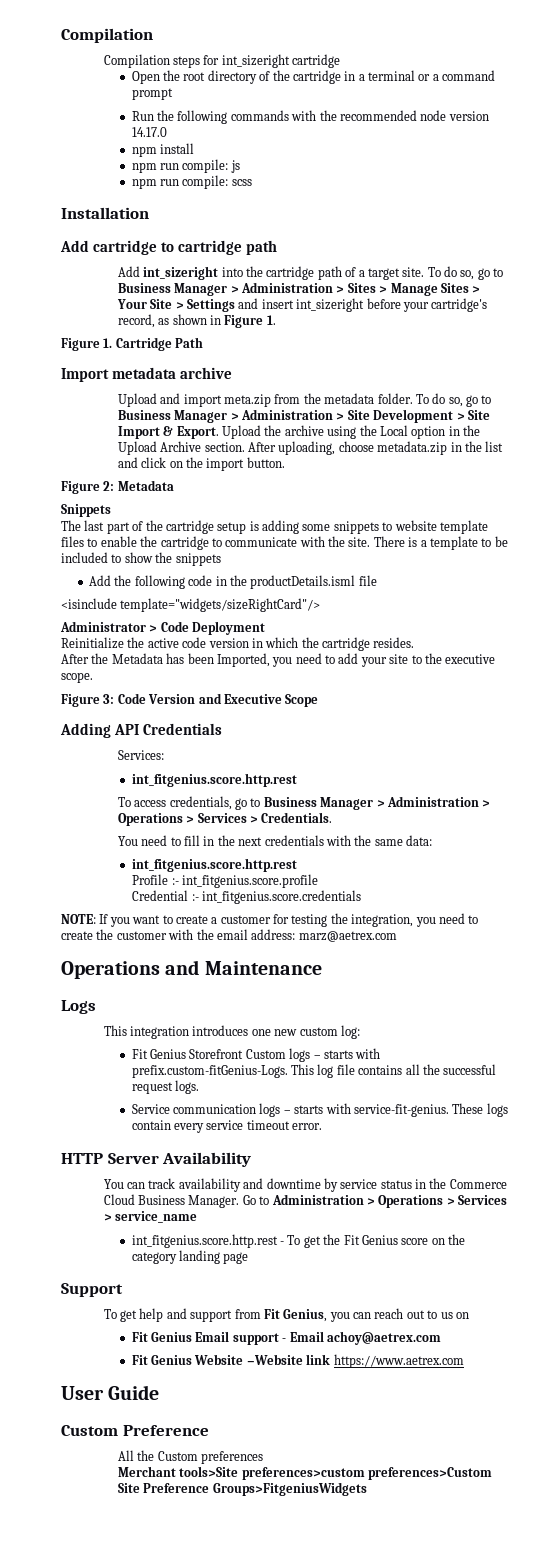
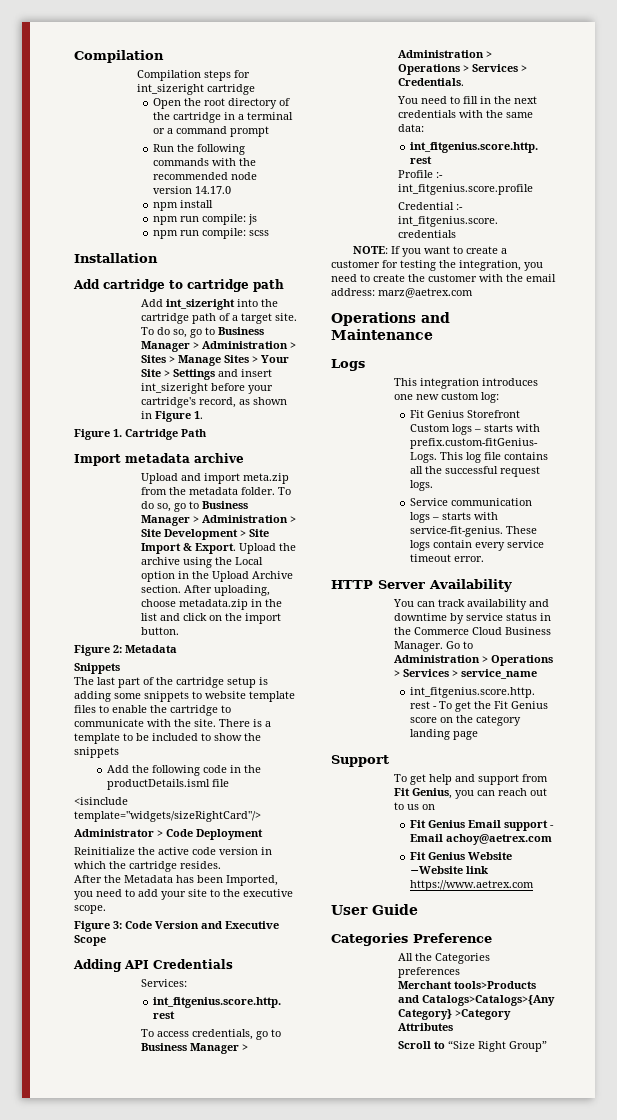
- Custom Preference
+ Categories Preference
- All the Custom preferences
+ All the Categories preferences
- Merchant tools>Site preferences>custom preferences>Custom Site Preference Groups>FitgeniusWidgets
+ Merchant tools>Products and Catalogs>Catalogs>{Any Category} >Category Attributes
+ Scroll to “Size Right Group”

